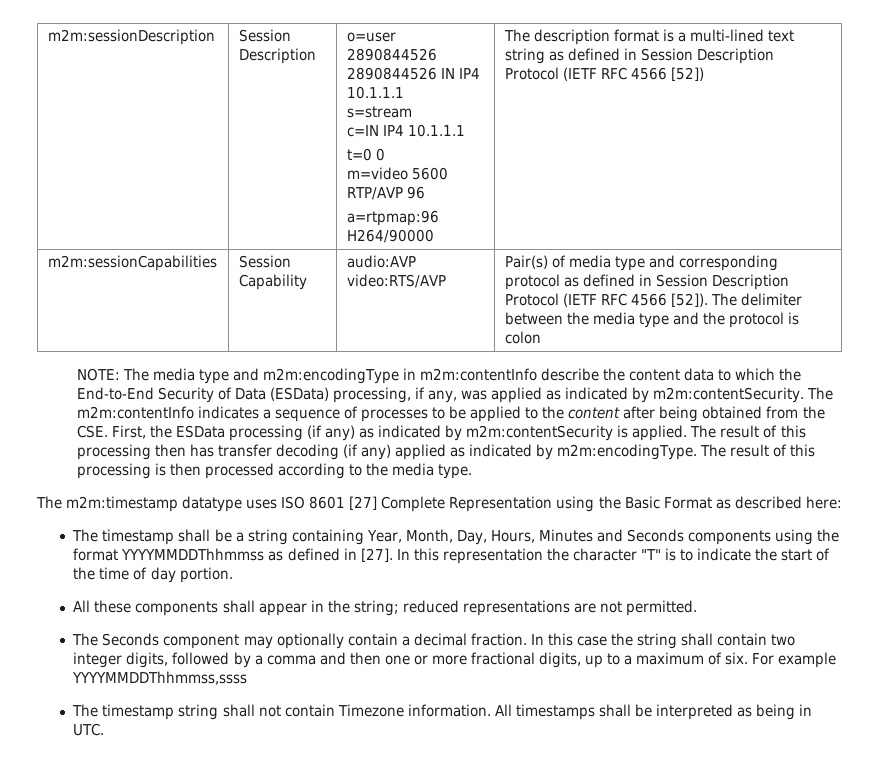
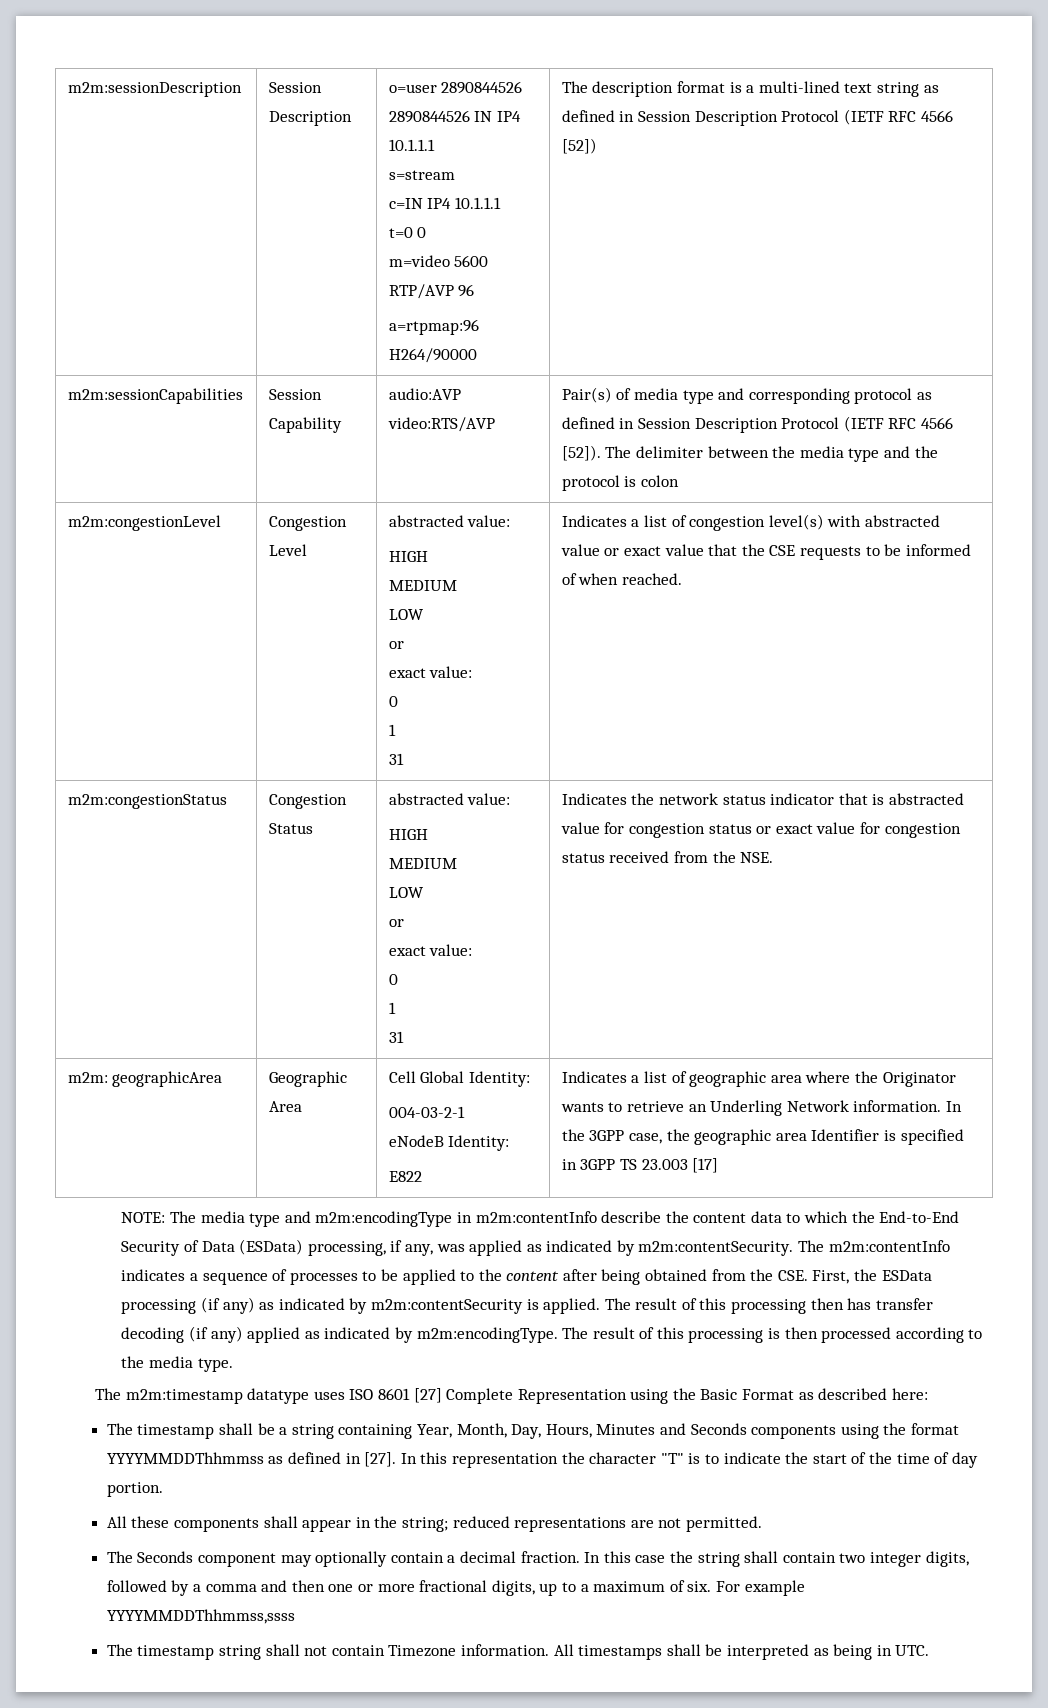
+ m2m:congestionLevel | Congestion Level | abstracted value:
+ HIGH
+ MEDIUM
+ LOW
+ or
+ exact value:
+ 0
+ 1
+ 31 | Indicates a list of congestion level(s) with abstracted value or exact value that the CSE requests to be informed of when reached.
+ m2m:congestionStatus | Congestion Status | abstracted value:
+ HIGH
+ MEDIUM
+ LOW
+ or
+ exact value:
+ 0
+ 1
+ 31 | Indicates the network status indicator that is abstracted value for congestion status or exact value for congestion status received from the NSE.
+ m2m: geographicArea | Geographic Area | Cell Global Identity:
+ 004-03-2-1
+ eNodeB Identity:
+ E822 | Indicates a list of geographic area where the Originator wants to retrieve an Underling Network information. In the 3GPP case, the geographic area Identifier is specified in 3GPP TS 23.003 [17]

